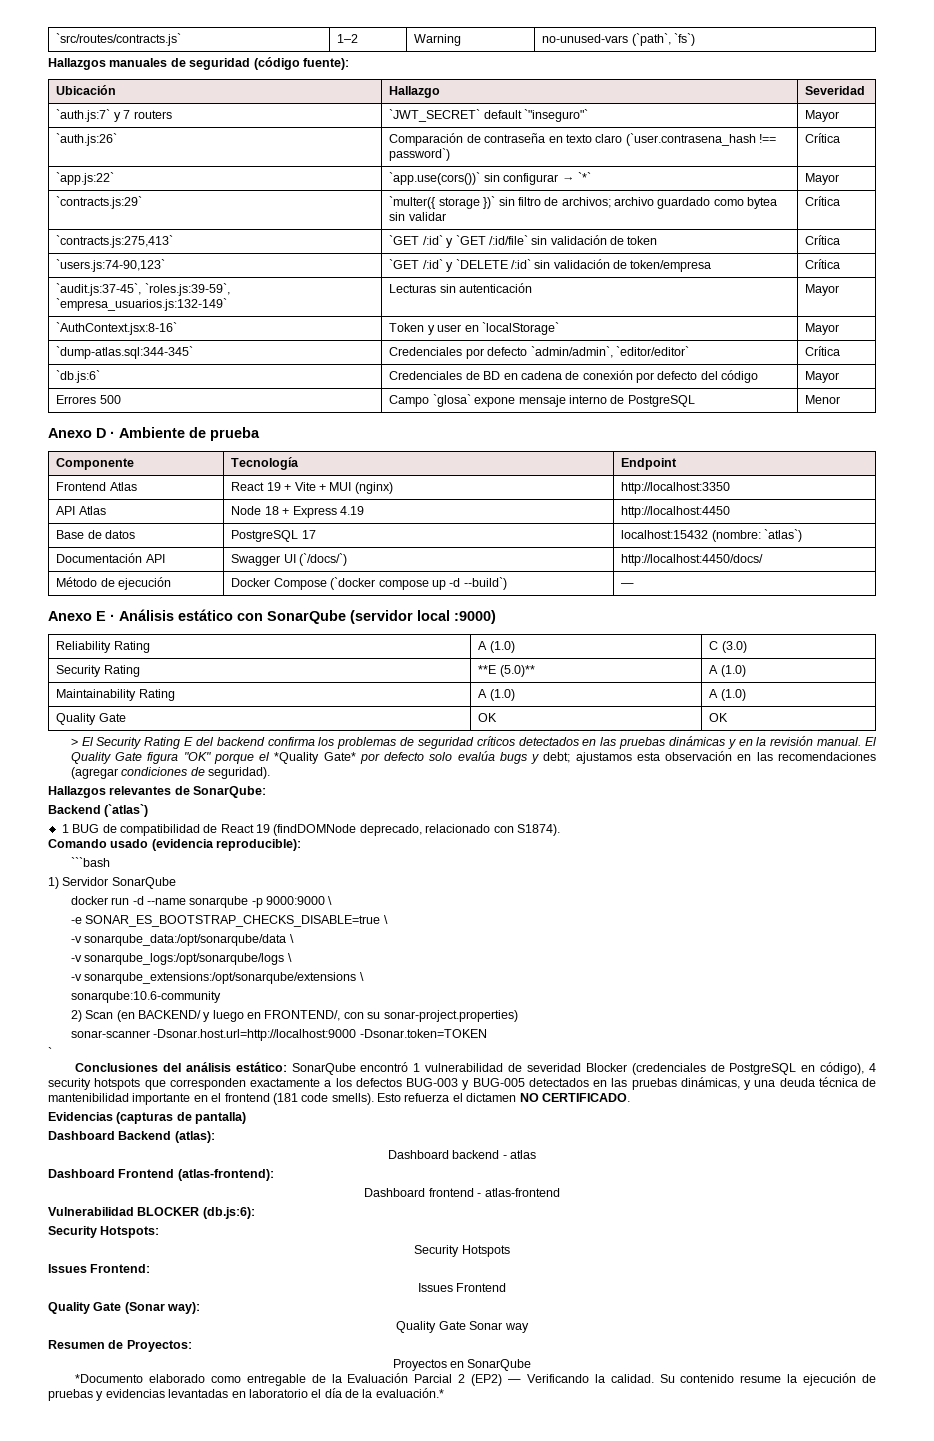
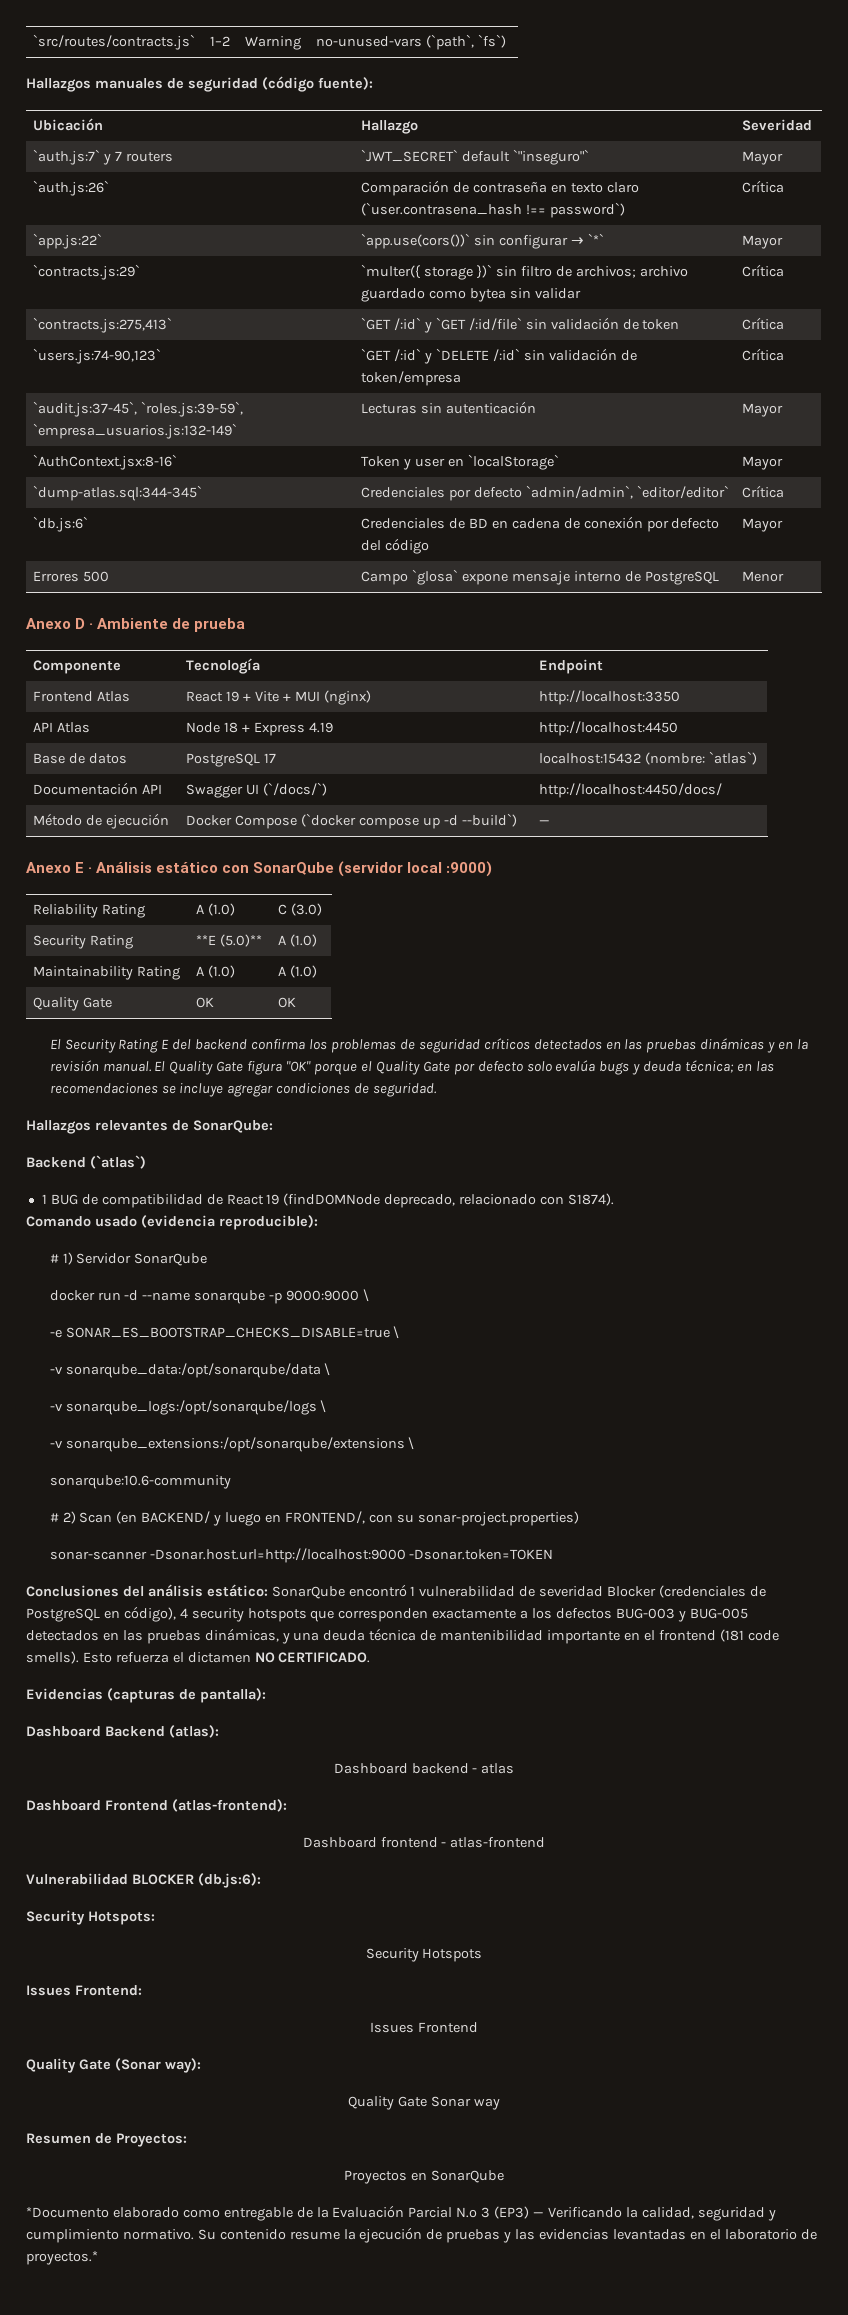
- > El Security Rating E del backend confirma los problemas de seguridad críticos detectados en las pruebas dinámicas y en la revisión manual.
+ El Security Rating E del backend confirma los problemas de seguridad críticos detectados en las pruebas dinámicas y en la revisión manual.
- El Quality Gate figura "OK" porque el *Quality Gate* por defecto solo evalúa bugs y debt; ajustamos esta observación en las recomendaciones (agregar condiciones de seguridad).
+ El Quality Gate figura "OK" porque el Quality Gate por defecto solo evalúa bugs y deuda técnica; en las recomendaciones se incluye agregar condiciones de seguridad.
- ```bash
- 1) Servidor SonarQube
+ # 1) Servidor SonarQube
- 2) Scan (en BACKEND/ y luego en FRONTEND/, con su sonar-project.properties)
+ # 2) Scan (en BACKEND/ y luego en FRONTEND/, con su sonar-project.properties)
- `
- Evidencias (capturas de pantalla)
+ Evidencias (capturas de pantalla):
- *Documento elaborado como entregable de la Evaluación Parcial 2 (EP2) — Verificando la calidad.
+ *Documento elaborado como entregable de la Evaluación Parcial N.º 3 (EP3) — Verificando la calidad, seguridad y cumplimiento normativo.
- Su contenido resume la ejecución de pruebas y evidencias levantadas en laboratorio el día de la evaluación.*
+ Su contenido resume la ejecución de pruebas y las evidencias levantadas en el laboratorio de proyectos.*

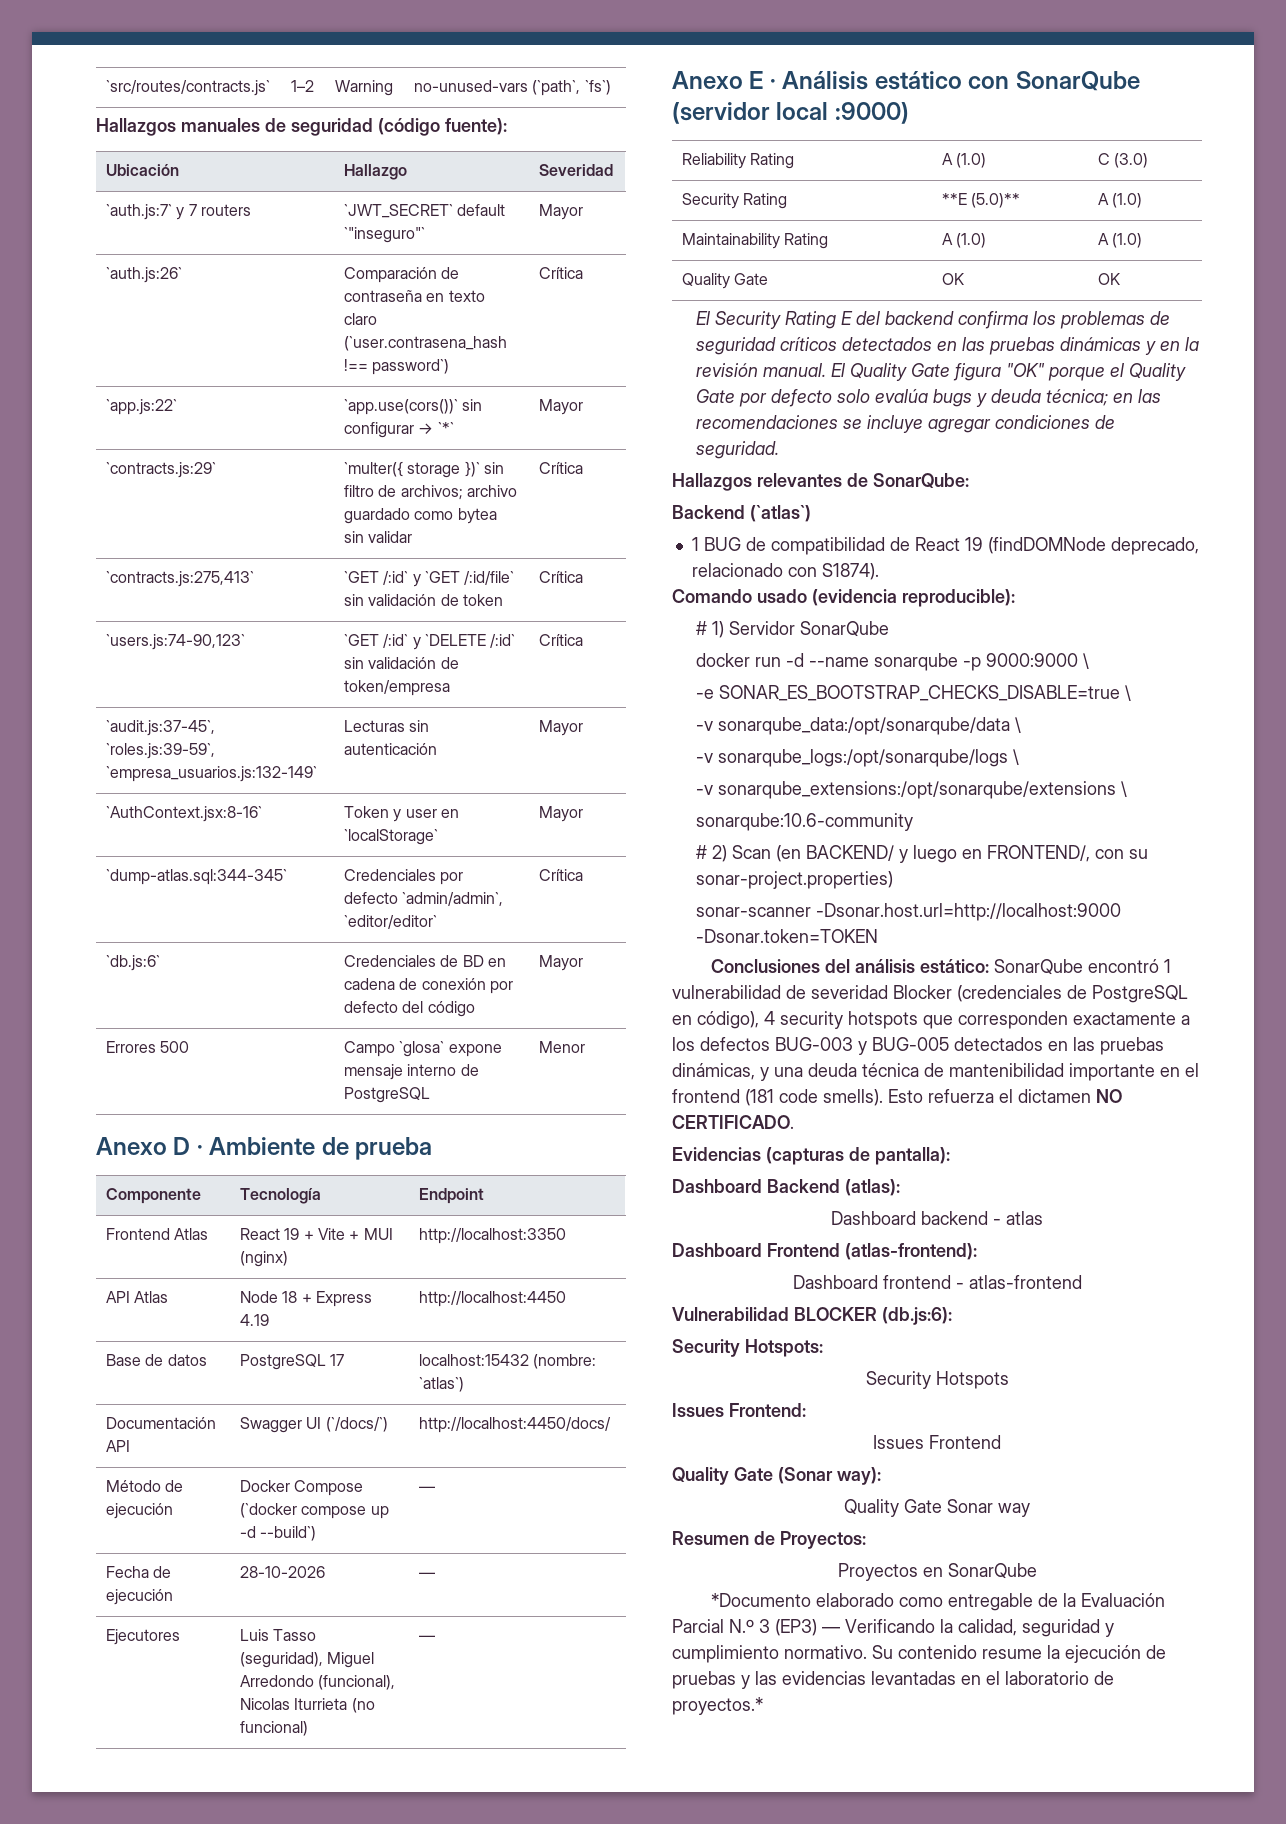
+ Fecha de ejecución | 28-10-2026 | —
+ Ejecutores | Luis Tasso (seguridad), Miguel Arredondo (funcional), Nicolas Iturrieta (no funcional) | —

